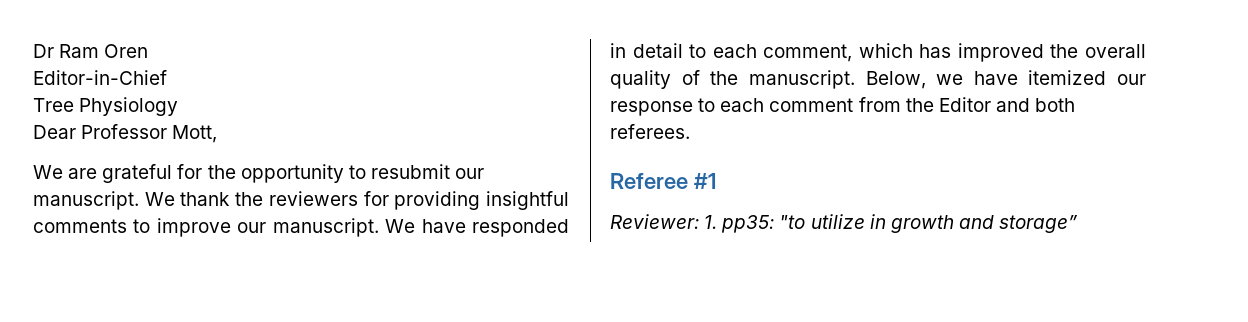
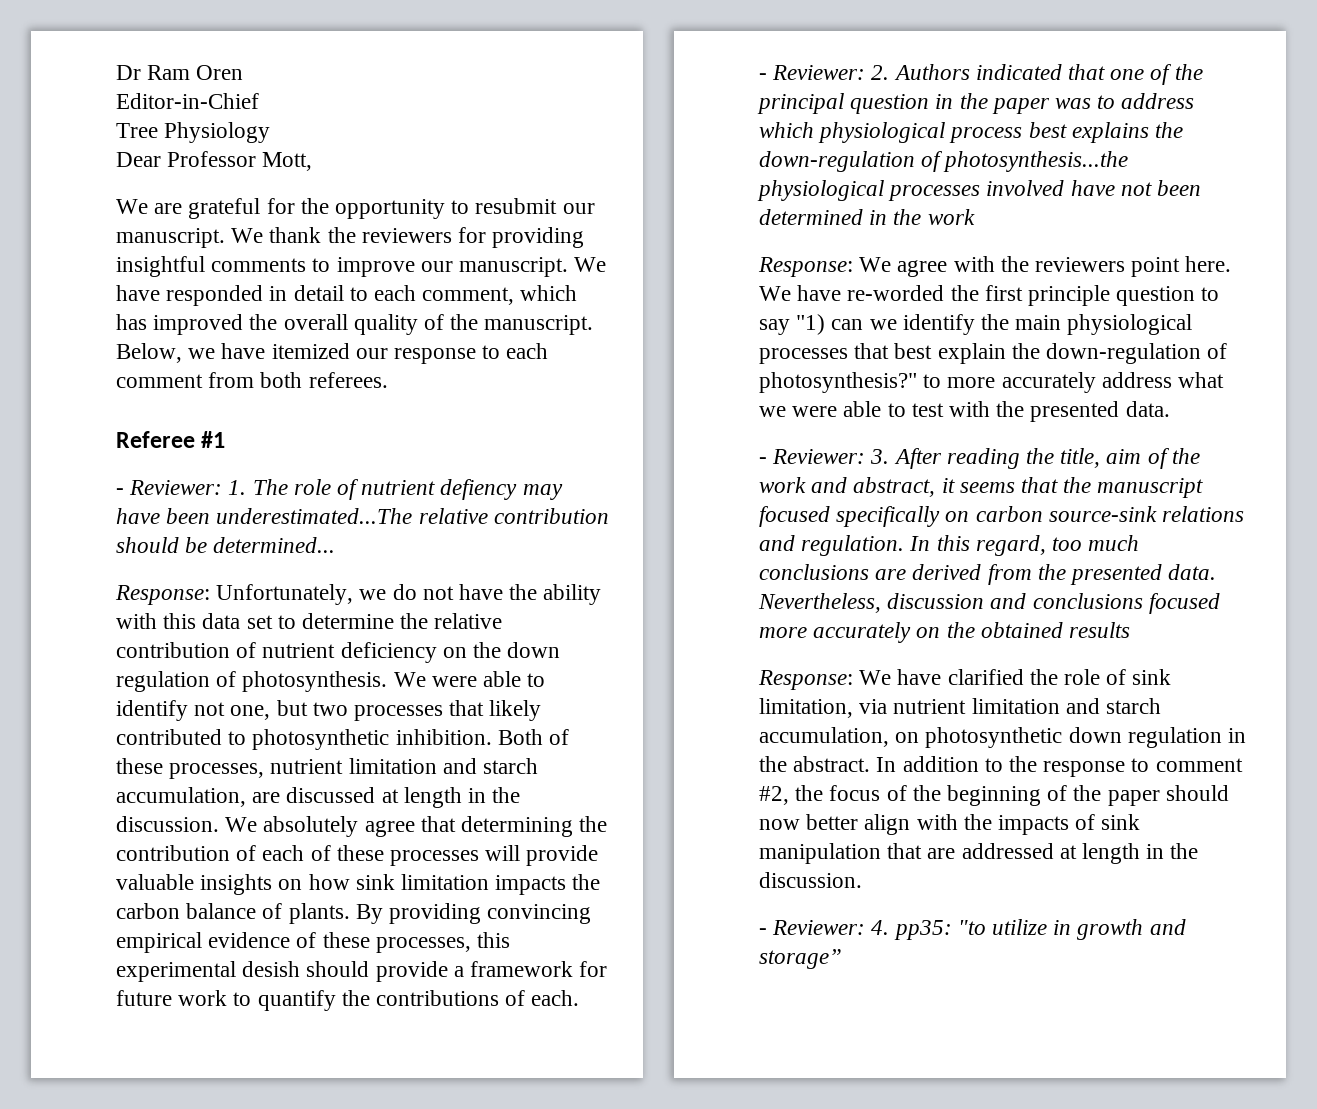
- Below, we have itemized our response to each comment from the Editor and both referees.
+ Below, we have itemized our response to each comment from both referees.
- Reviewer: 1. pp35: "to utilize in growth and storage”
+ - Reviewer: 1. The role of nutrient defiency may have been underestimated...The relative contribution should be determined...
+ Response: Unfortunately, we do not have the ability with this data set to determine the relative contribution of nutrient deficiency on the down regulation of photosynthesis. We were able to identify not one, but two processes that likely contributed to photosynthetic inhibition. Both of these processes, nutrient limitation and starch accumulation, are discussed at length in the discussion. We absolutely agree that determining the contribution of each of these processes will provide valuable insights on how sink limitation impacts the carbon balance of plants. By providing convincing empirical evidence of these processes, this experimental desish should provide a framework for future work to quantify the contributions of each.
+ - Reviewer: 2. Authors indicated that one of the principal question in the paper was to address which physiological process best explains the down-regulation of photosynthesis...the physiological processes involved have not been determined in the work
+ Response: We agree with the reviewers point here. We have re-worded the first principle question to say "1) can we identify the main physiological processes that best explain the down-regulation of photosynthesis?" to more accurately address what we were able to test with the presented data.
+ - Reviewer: 3. After reading the title, aim of the work and abstract, it seems that the manuscript focused specifically on carbon source-sink relations and regulation. In this regard, too much conclusions are derived from the presented data. Nevertheless, discussion and conclusions focused more accurately on the obtained results
+ Response: We have clarified the role of sink limitation, via nutrient limitation and starch accumulation, on photosynthetic down regulation in the abstract. In addition to the response to comment #2, the focus of the beginning of the paper should now better align with the impacts of sink manipulation that are addressed at length in the discussion.
+ - Reviewer: 4. pp35: "to utilize in growth and storage”

